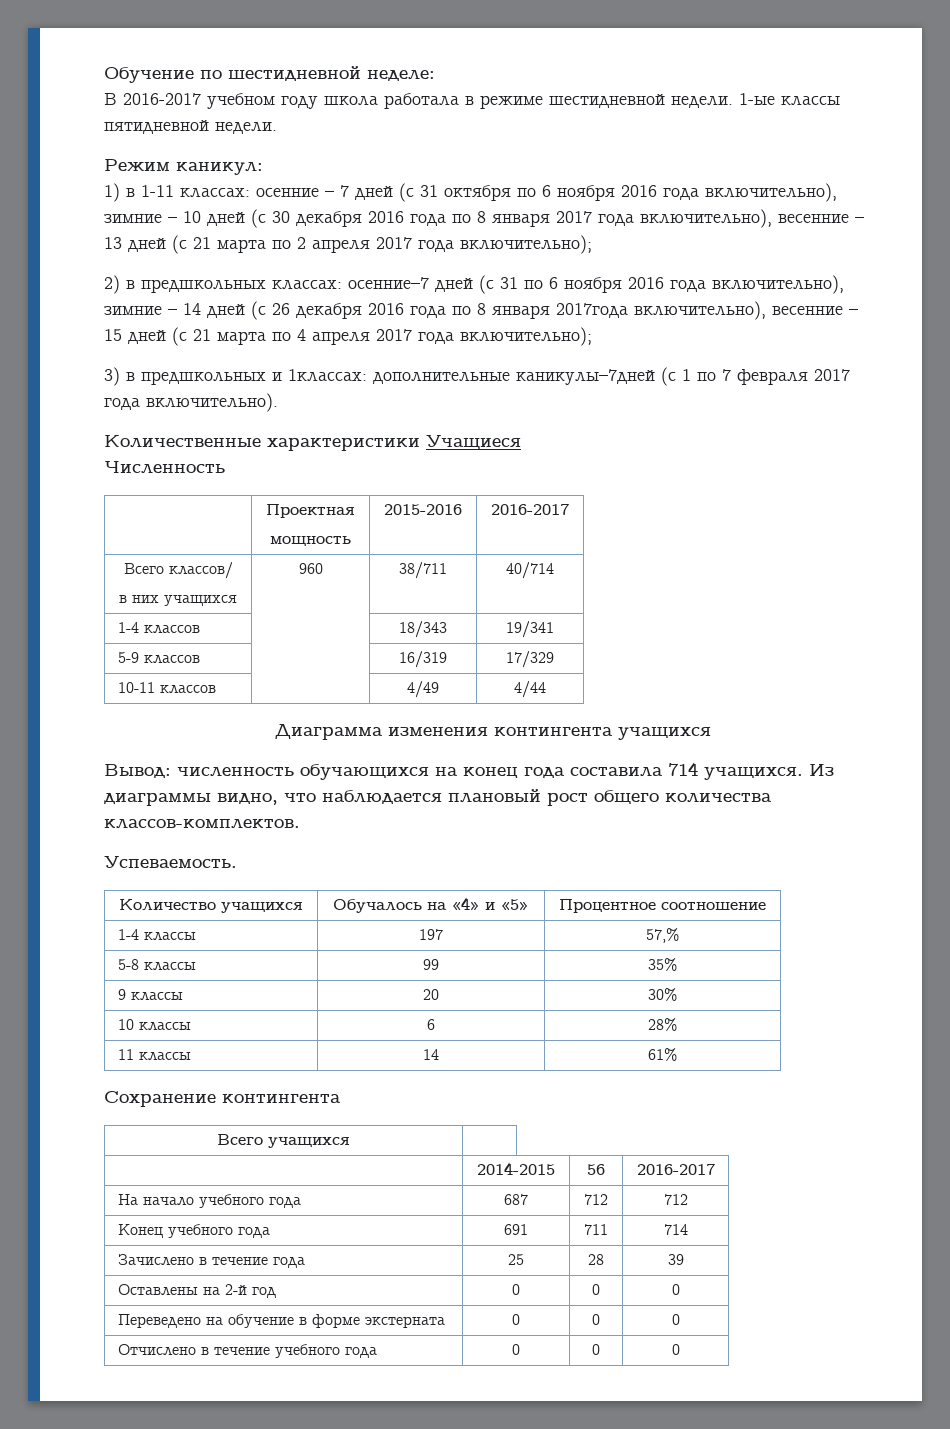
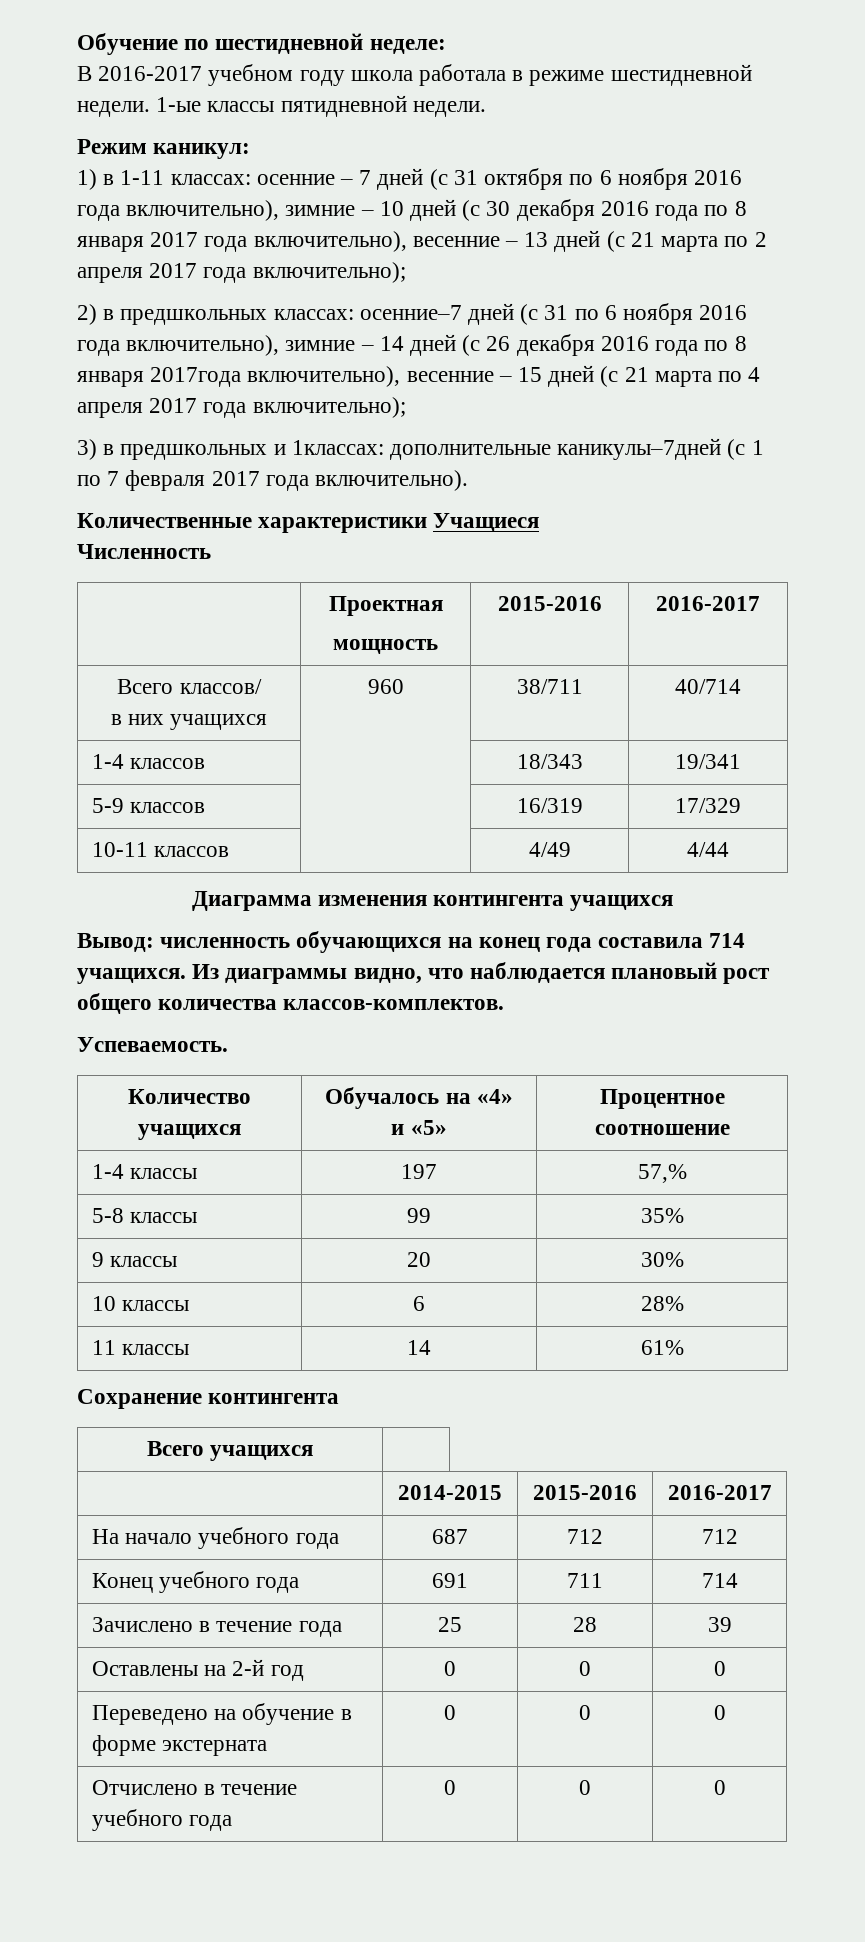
- | 2014-2015 | 56 | 2016-2017
+ | 2014-2015 | 2015-2016 | 2016-2017

